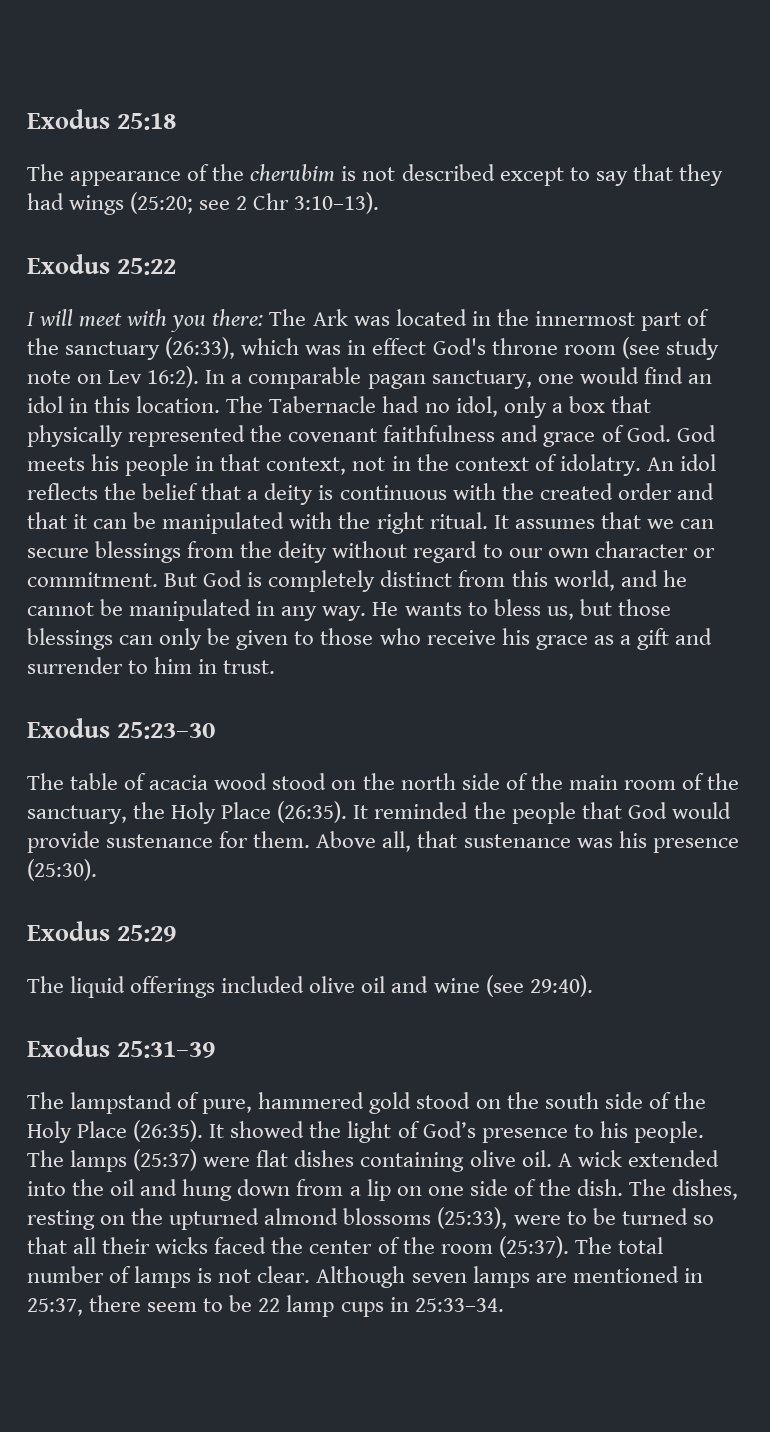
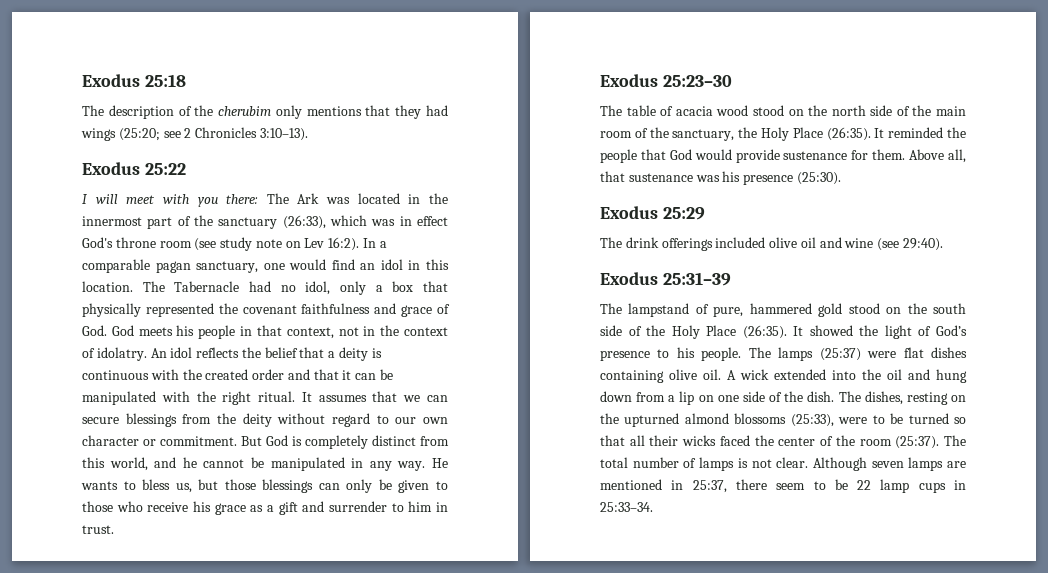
- The appearance of the cherubim is not described except to say that they had wings (25:20; see 2 Chr 3:10–13).
+ The description of the cherubim only mentions that they had wings (25:20; see 2 Chronicles 3:10–13).
- The liquid offerings included olive oil and wine (see 29:40).
+ The drink offerings included olive oil and wine (see 29:40).

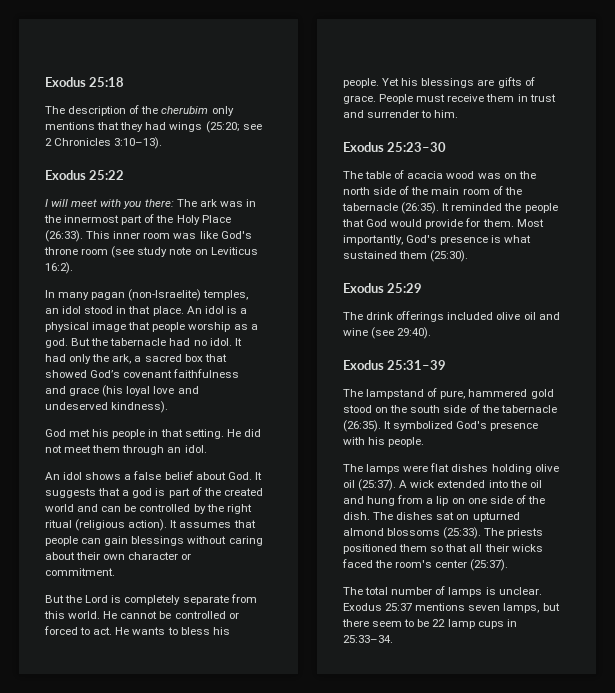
- I will meet with you there: The Ark was located in the innermost part of the sanctuary (26:33), which was in effect God's throne room (see study note on Lev 16:2). In a comparable pagan sanctuary, one would find an idol in this location. The Tabernacle had no idol, only a box that physically represented the covenant faithfulness and grace of God. God meets his people in that context, not in the context of idolatry. An idol reflects the belief that a deity is continuous with the created order and that it can be manipulated with the right ritual. It assumes that we can secure blessings from the deity without regard to our own character or commitment. But God is completely distinct from this world, and he cannot be manipulated in any way. He wants to bless us, but those blessings can only be given to those who receive his grace as a gift and surrender to him in trust.
+ I will meet with you there: The ark was in the innermost part of the Holy Place (26:33). This inner room was like God's throne room (see study note on Leviticus 16:2).
+ In many pagan (non-Israelite) temples, an idol stood in that place. An idol is a physical image that people worship as a god. But the tabernacle had no idol. It had only the ark, a sacred box that showed God’s covenant faithfulness and grace (his loyal love and undeserved kindness).
+ God met his people in that setting. He did not meet them through an idol.
+ An idol shows a false belief about God. It suggests that a god is part of the created world and can be controlled by the right ritual (religious action). It assumes that people can gain blessings without caring about their own character or commitment.
+ But the Lord is completely separate from this world. He cannot be controlled or forced to act. He wants to bless his people. Yet his blessings are gifts of grace. People must receive them in trust and surrender to him.
- The table of acacia wood stood on the north side of the main room of the sanctuary, the Holy Place (26:35).
+ The table of acacia wood was on the north side of the main room of the tabernacle (26:35).
- It reminded the people that God would provide sustenance for them.
+ It reminded the people that God would provide for them.
- Above all, that sustenance was his presence (25:30).
+ Most importantly, God's presence is what sustained them (25:30).
- The lampstand of pure, hammered gold stood on the south side of the Holy Place (26:35). It showed the light of God’s presence to his people. The lamps (25:37) were flat dishes containing olive oil.
+ The lampstand of pure, hammered gold stood on the south side of the tabernacle (26:35). It symbolized God's presence with his people.
+ The lamps were flat dishes holding olive oil (25:37).
- A wick extended into the oil and hung down from a lip on one side of the dish.
+ A wick extended into the oil and hung from a lip on one side of the dish.
- The dishes, resting on the upturned almond blossoms (25:33), were to be turned so that all their wicks faced the center of the room (25:37). The total number of lamps is not clear. Although seven lamps are mentioned in 25:37, there seem to be 22 lamp cups in 25:33–34.
+ The dishes sat on upturned almond blossoms (25:33). The priests positioned them so that all their wicks faced the room's center (25:37).
+ The total number of lamps is unclear. Exodus 25:37 mentions seven lamps, but there seem to be 22 lamp cups in 25:33–34.

